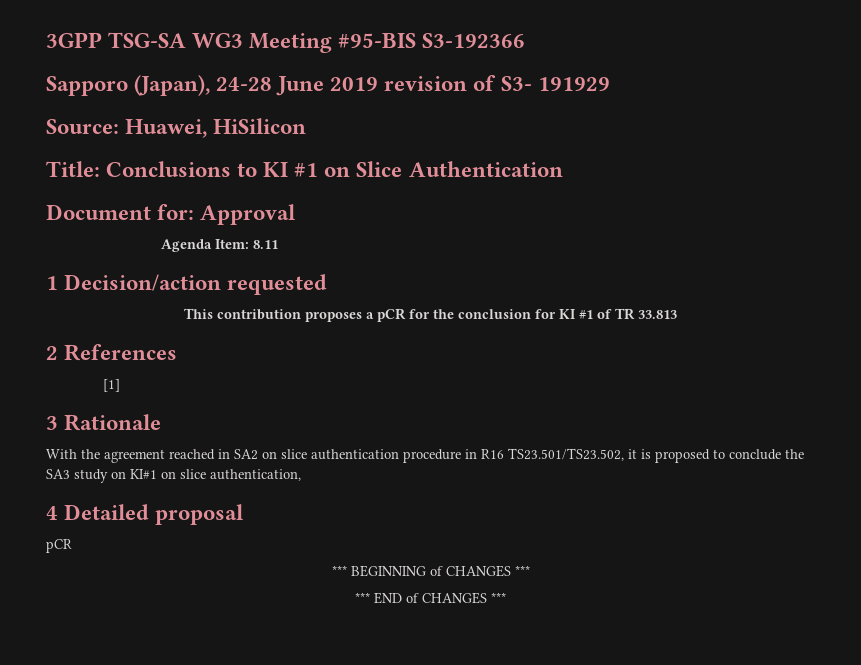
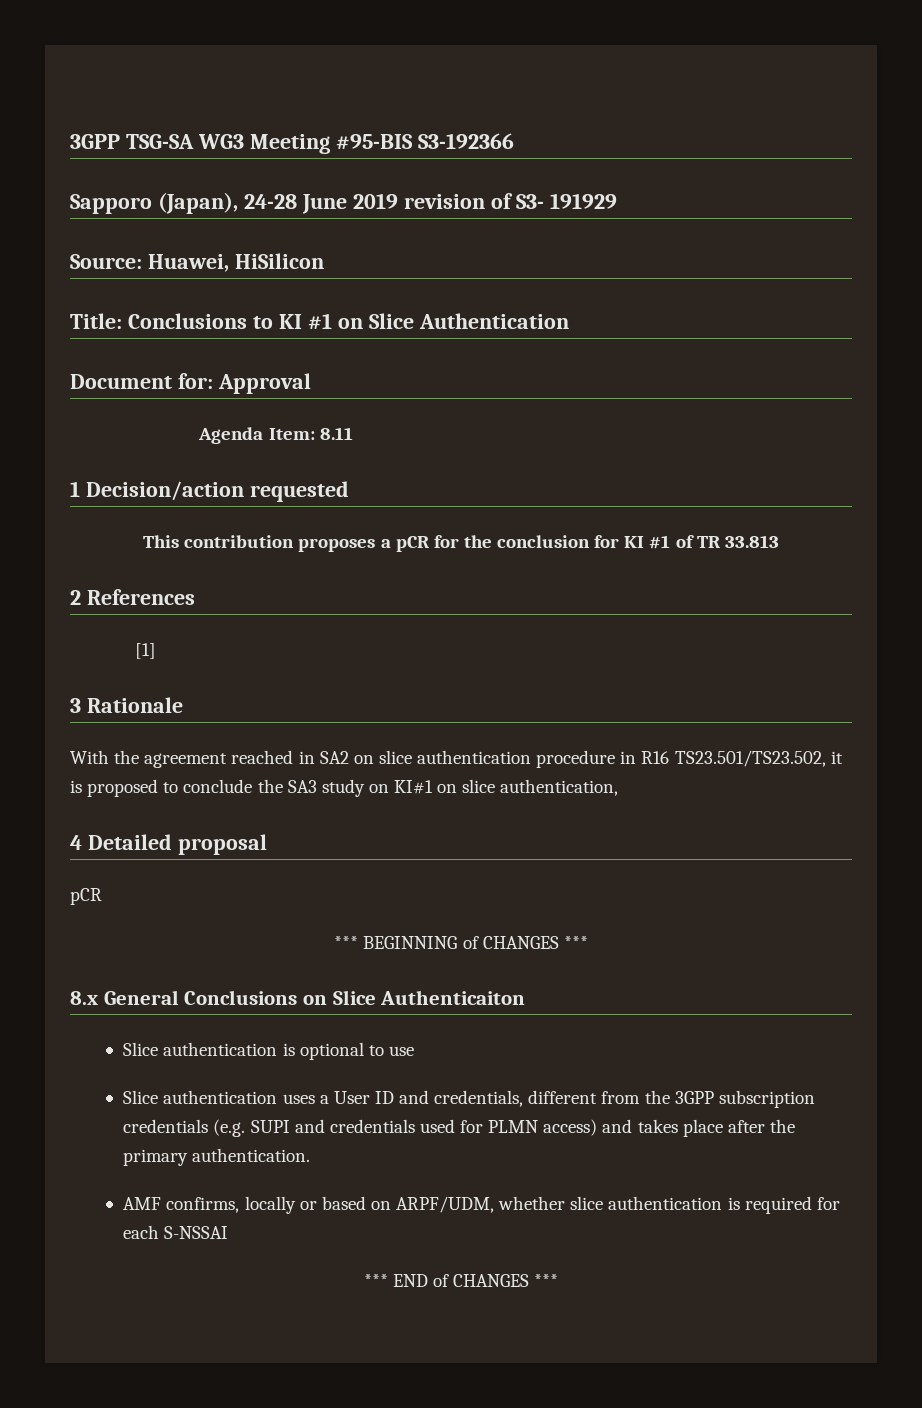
+ 8.x General Conclusions on Slice Authenticaiton
+ Slice authentication is optional to use
+ Slice authentication uses a User ID and credentials, different from the 3GPP subscription credentials (e.g. SUPI and credentials used for PLMN access) and takes place after the primary authentication.
+ AMF confirms, locally or based on ARPF/UDM, whether slice authentication is required for each S-NSSAI

